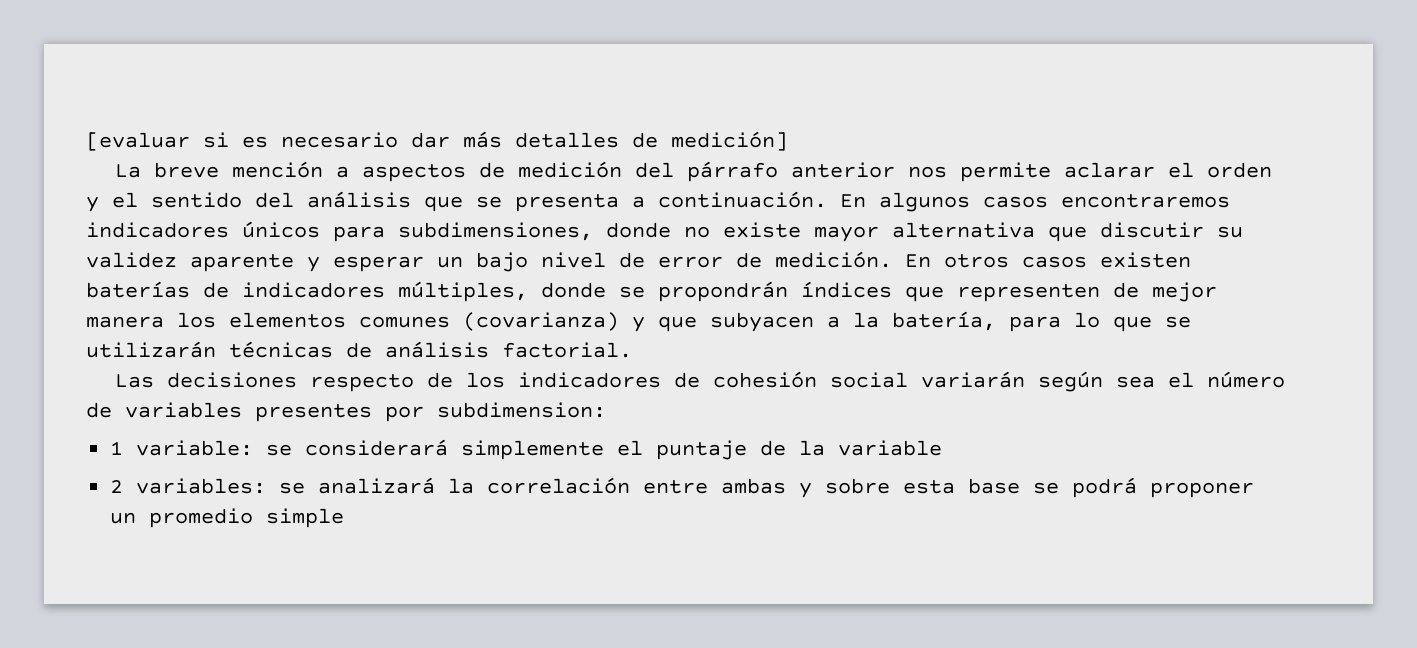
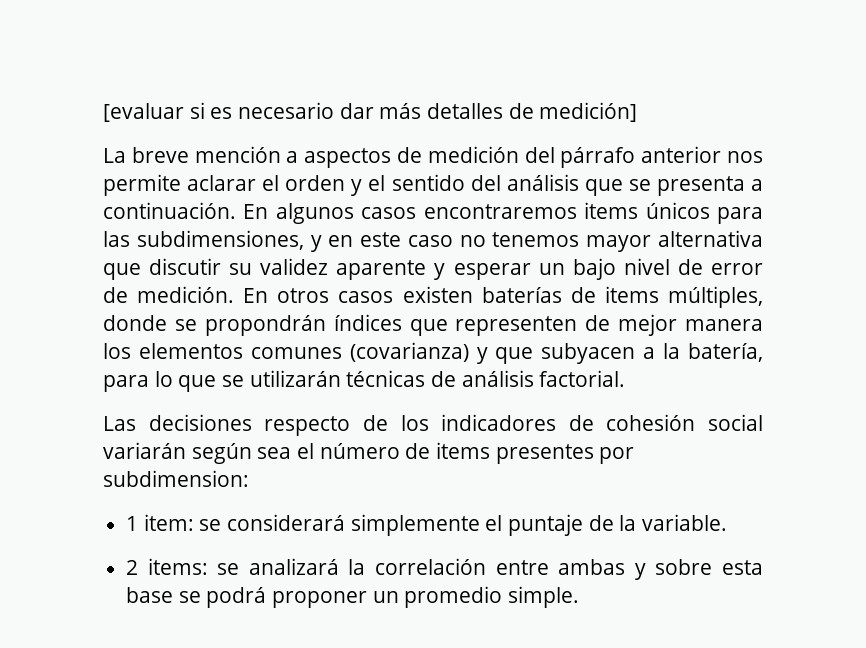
- En algunos casos encontraremos indicadores únicos para subdimensiones, donde no existe mayor alternativa que discutir su validez aparente y esperar un bajo nivel de error de medición.
+ En algunos casos encontraremos items únicos para las subdimensiones, y en este caso no tenemos mayor alternativa que discutir su validez aparente y esperar un bajo nivel de error de medición.
- En otros casos existen baterías de indicadores múltiples, donde se propondrán índices que representen de mejor manera los elementos comunes (covarianza) y que subyacen a la batería, para lo que se utilizarán técnicas de análisis factorial.
+ En otros casos existen baterías de items múltiples, donde se propondrán índices que representen de mejor manera los elementos comunes (covarianza) y que subyacen a la batería, para lo que se utilizarán técnicas de análisis factorial.
- Las decisiones respecto de los indicadores de cohesión social variarán según sea el número de variables presentes por subdimension:
+ Las decisiones respecto de los indicadores de cohesión social variarán según sea el número de items presentes por subdimension:
- 1 variable: se considerará simplemente el puntaje de la variable
+ 1 item: se considerará simplemente el puntaje de la variable.
- 2 variables: se analizará la correlación entre ambas y sobre esta base se podrá proponer un promedio simple
+ 2 items: se analizará la correlación entre ambas y sobre esta base se podrá proponer un promedio simple.

